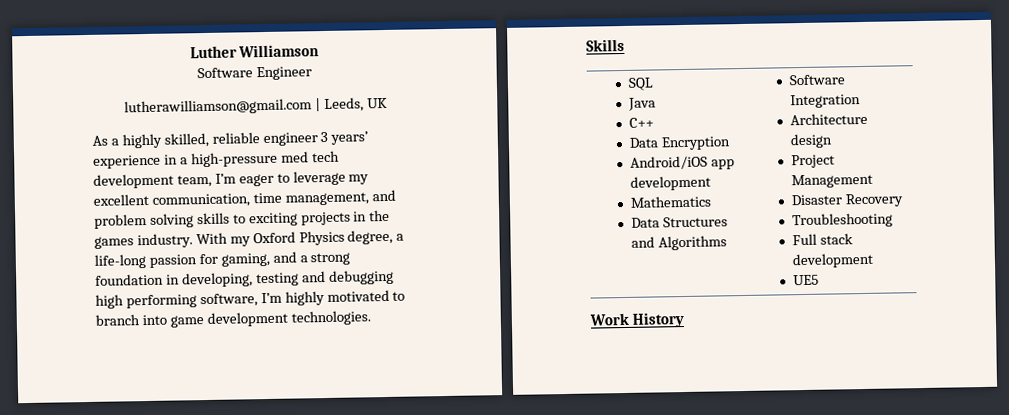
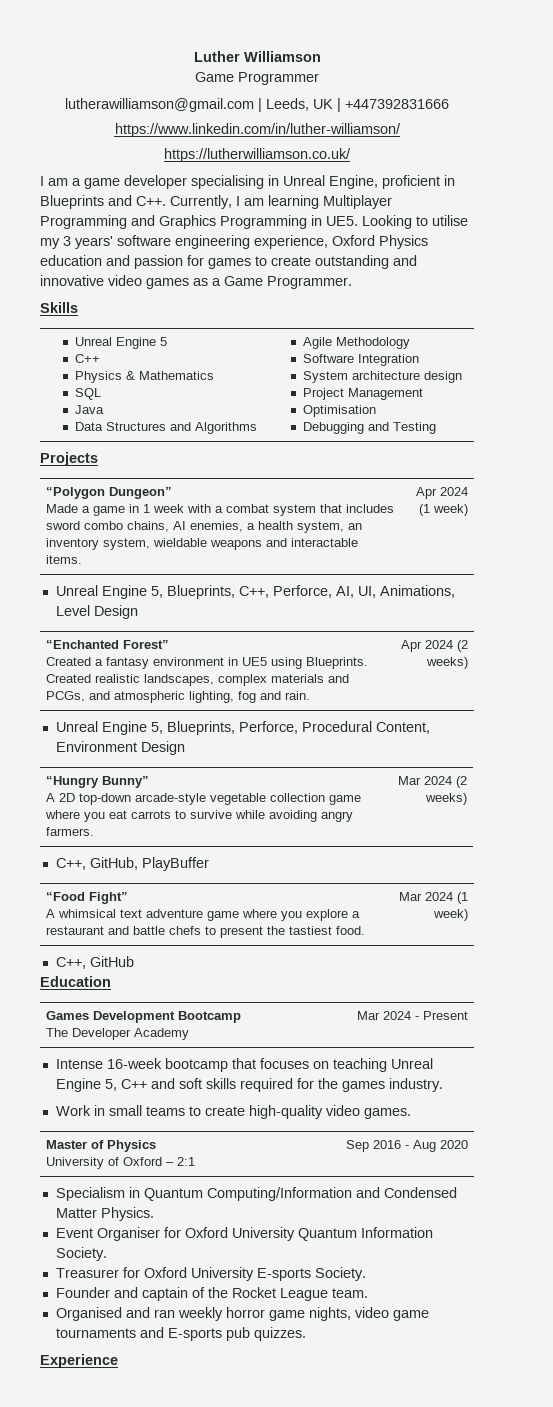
- Software Engineer
+ Game Programmer
- lutherawilliamson@gmail.com | Leeds, UK
- As a highly skilled, reliable engineer 3 years’ experience in a high-pressure med tech development team, I’m eager to leverage my excellent communication, time management, and problem solving skills to exciting projects in the games industry. With my Oxford Physics degree, a life-long passion for gaming, and a strong foundation in developing, testing and debugging high performing software, I’m highly motivated to branch into game development technologies.
+ lutherawilliamson@gmail.com | Leeds, UK | +447392831666
+ https://www.linkedin.com/in/luther-williamson/
+ https://lutherwilliamson.co.uk/
+ I am a game developer specialising in Unreal Engine, proficient in Blueprints and C++. Currently, I am learning Multiplayer Programming and Graphics Programming in UE5. Looking to utilise my 3 years' software engineering experience, Oxford Physics education and passion for games to create outstanding and innovative video games as a Game Programmer.
  Skills
+ Unreal Engine 5
+ C++
+ Physics & Mathematics
  SQL
  Java
- C++
- Data Encryption
- Android/iOS app development
- Mathematics
- Data Structures and Algorithms | Software Integration
- Architecture design
+ Data Structures and Algorithms | Agile Methodology
+ Software Integration
+ System architecture design
  Project Management
- Disaster Recovery
- Troubleshooting
- Full stack development
- UE5
- Work History
+ Optimisation
+ Debugging and Testing
+ Projects
+ “Polygon Dungeon”
+ Made a game in 1 week with a combat system that includes sword combo chains, AI enemies, a health system, an inventory system, wieldable weapons and interactable items. | Apr 2024 (1 week)
+ Unreal Engine 5, Blueprints, C++, Perforce, AI, UI, Animations, Level Design
+ “Enchanted Forest”
+ Created a fantasy environment in UE5 using Blueprints. Created realistic landscapes, complex materials and PCGs, and atmospheric lighting, fog and rain. | Apr 2024 (2 weeks)
+ Unreal Engine 5, Blueprints, Perforce, Procedural Content, Environment Design
+ “Hungry Bunny”
+ A 2D top-down arcade-style vegetable collection game where you eat carrots to survive while avoiding angry farmers. | Mar 2024 (2 weeks)
+ C++, GitHub, PlayBuffer
+ “Food Fight”
+ A whimsical text adventure game where you explore a restaurant and battle chefs to present the tastiest food. | Mar 2024 (1 week)
+ C++, GitHub
+ Education
+ Games Development Bootcamp
+ The Developer Academy | Mar 2024 - Present
+ Intense 16-week bootcamp that focuses on teaching Unreal Engine 5, C++ and soft skills required for the games industry.
+ Work in small teams to create high-quality video games.
+ Master of Physics
+ University of Oxford – 2:1 | Sep 2016 - Aug 2020
+ Specialism in Quantum Computing/Information and Condensed Matter Physics.
+ Event Organiser for Oxford University Quantum Information Society.
+ Treasurer for Oxford University E-sports Society.
+ Founder and captain of the Rocket League team.
+ Organised and ran weekly horror game nights, video game tournaments and E-sports pub quizzes.
+ Experience

